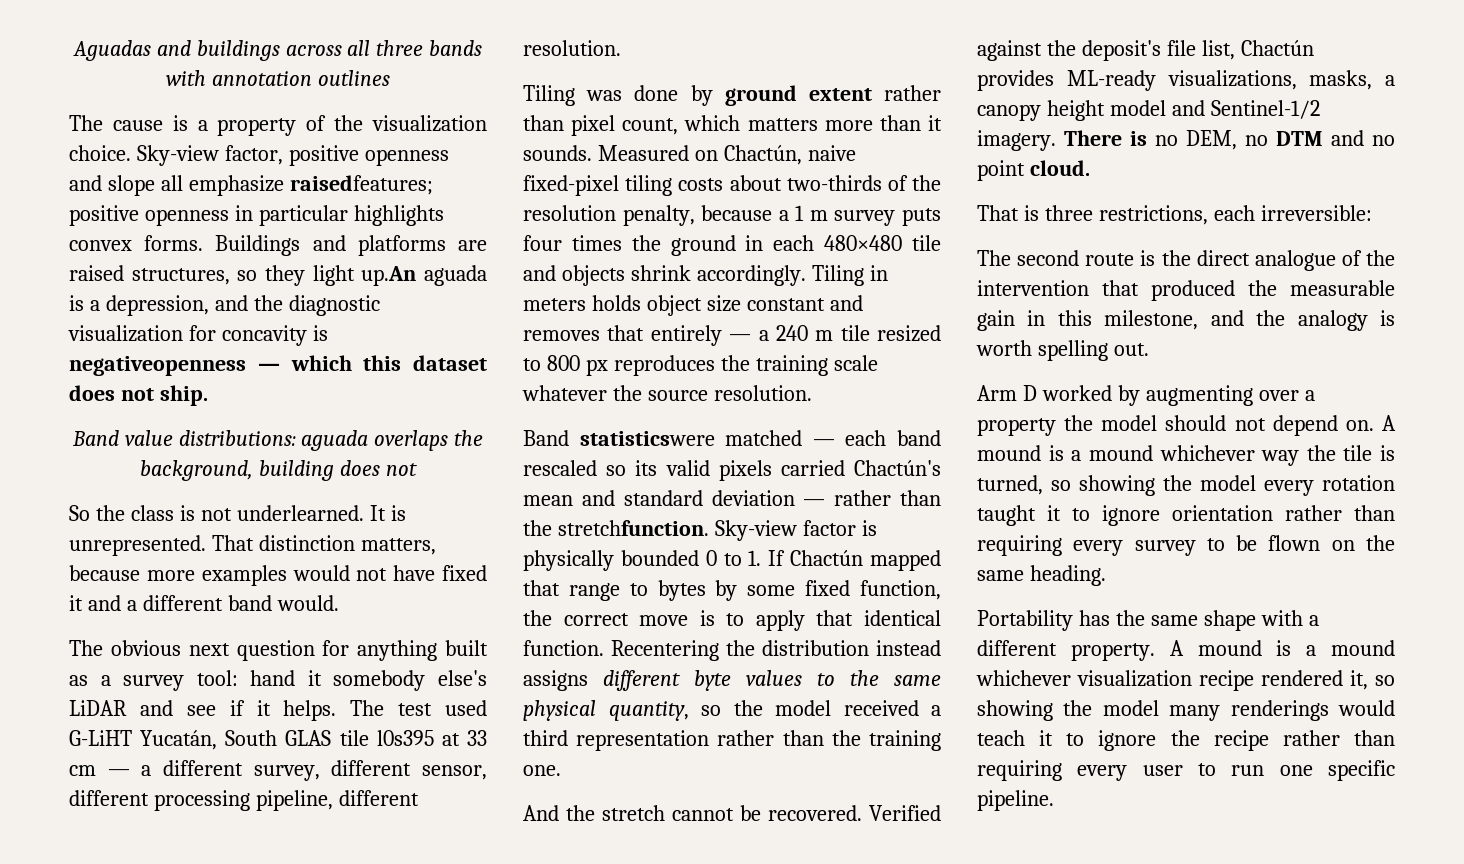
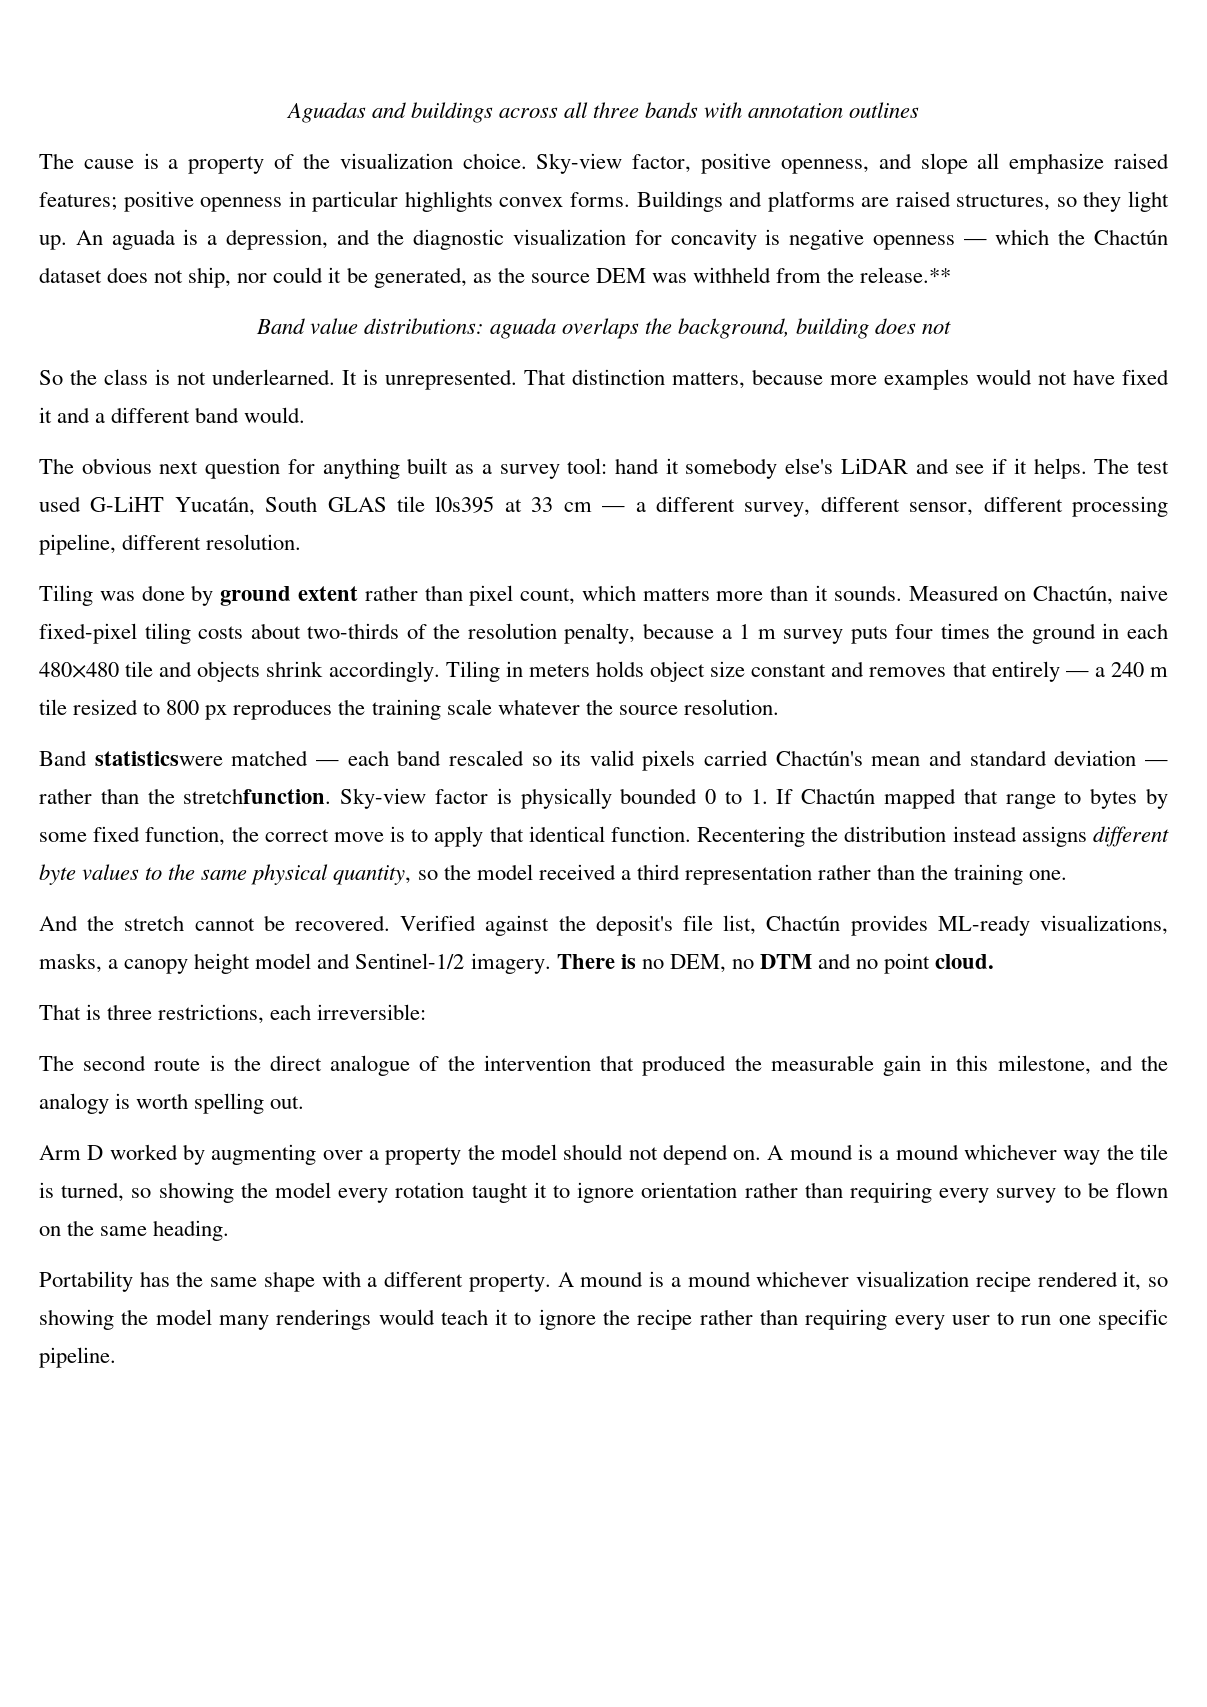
- Sky-view factor, positive openness and slope all emphasize raisedfeatures; positive openness in particular highlights convex forms.
+ Sky-view factor, positive openness, and slope all emphasize raised features; positive openness in particular highlights convex forms.
- Buildings and platforms are raised structures, so they light up.An aguada is a depression, and the diagnostic visualization for concavity is negativeopenness — which this dataset does not ship.
+ Buildings and platforms are raised structures, so they light up. An aguada is a depression, and the diagnostic visualization for concavity is negative openness — which the Chactún dataset does not ship, nor could it be generated, as the source DEM was withheld from the release.**

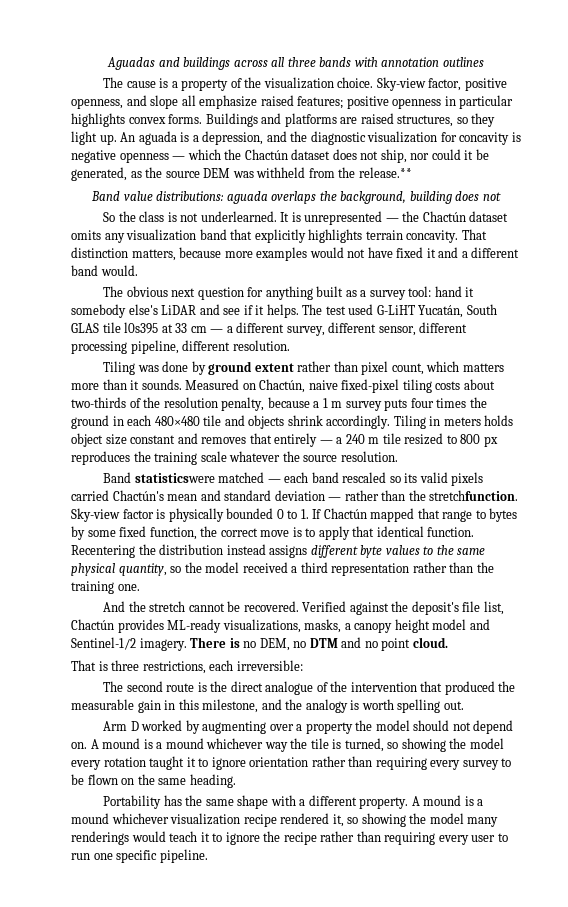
- It is unrepresented.
+ It is unrepresented — the Chactún dataset omits any visualization band that explicitly highlights terrain concavity.

